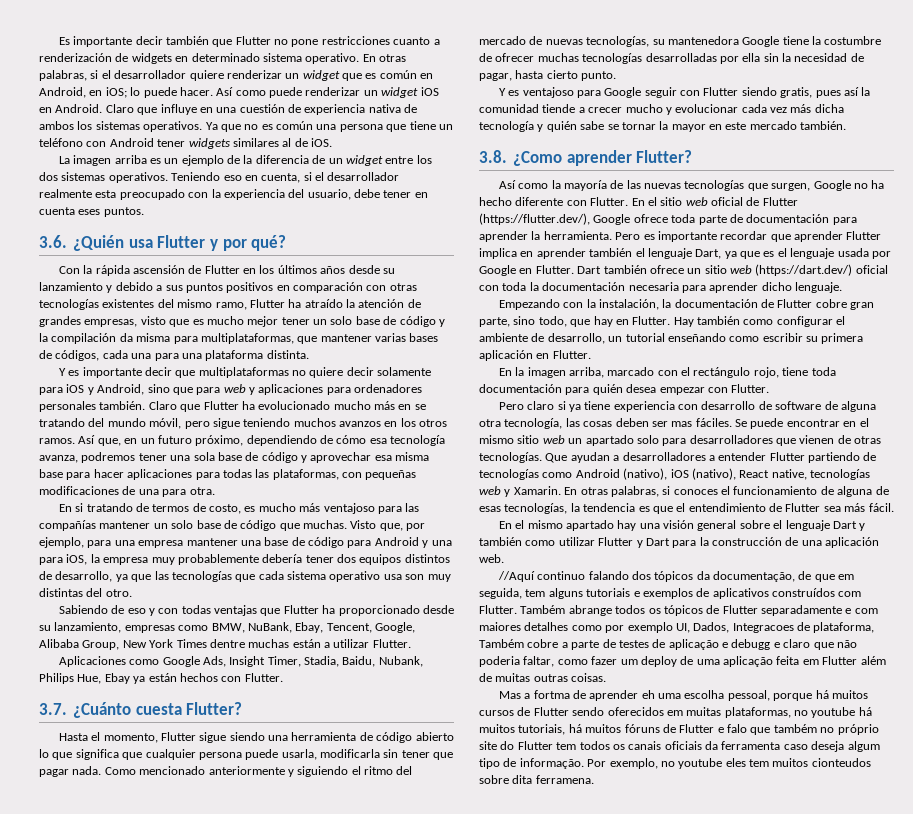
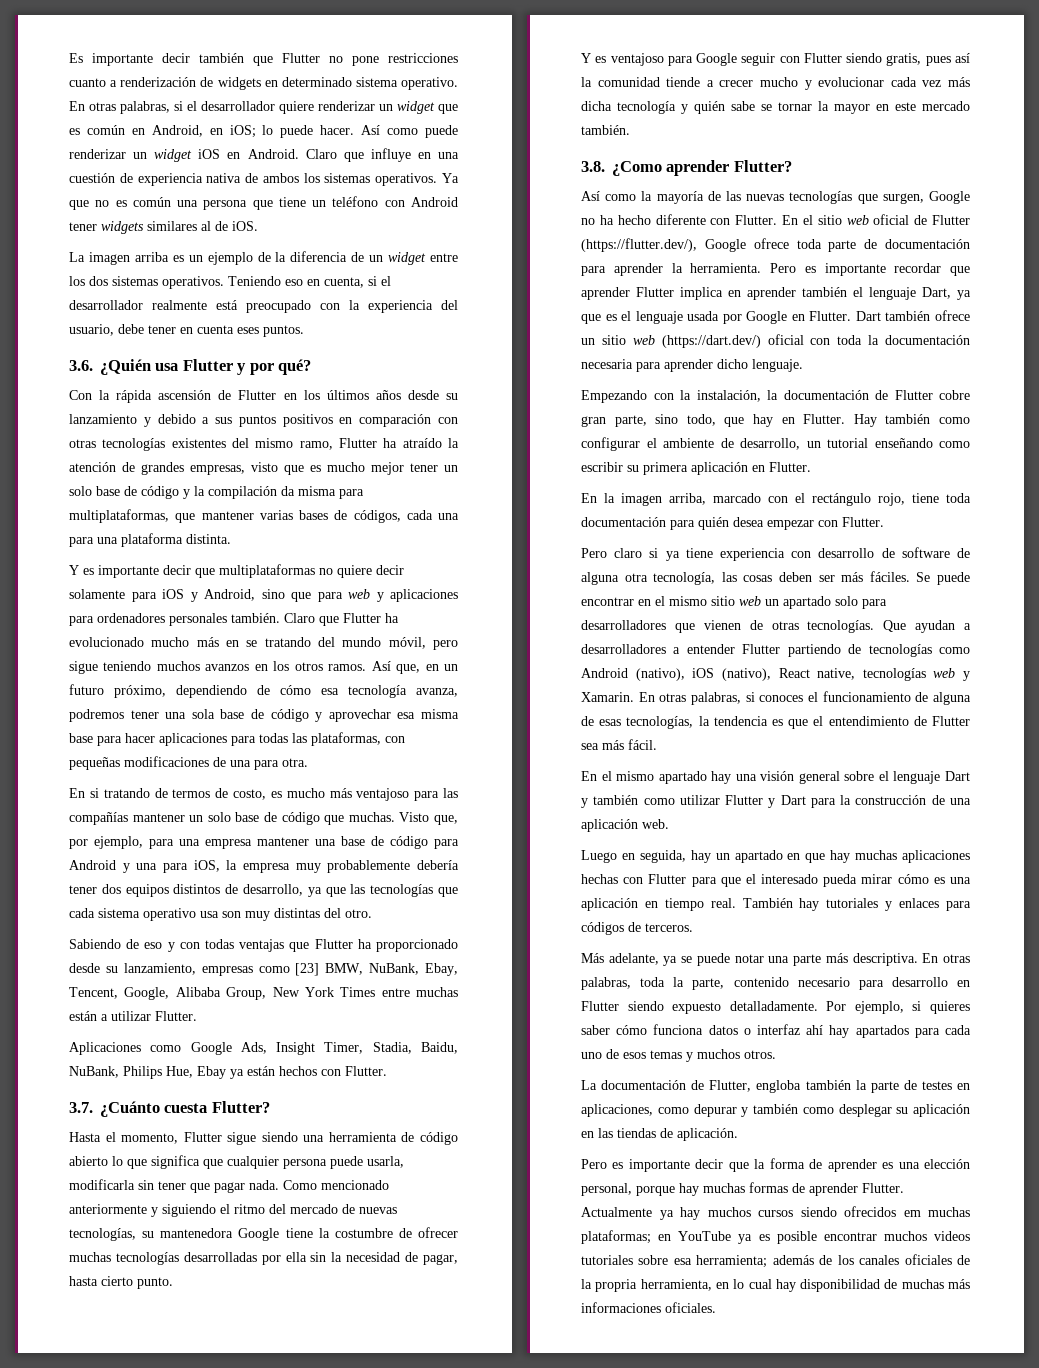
- Teniendo eso en cuenta, si el desarrollador realmente esta preocupado con la experiencia del usuario, debe tener en cuenta eses puntos.
+ Teniendo eso en cuenta, si el desarrollador realmente está preocupado con la experiencia del usuario, debe tener en cuenta eses puntos.
- Sabiendo de eso y con todas ventajas que Flutter ha proporcionado desde su lanzamiento, empresas como BMW, NuBank, Ebay, Tencent, Google, Alibaba Group, New York Times dentre muchas están a utilizar Flutter.
+ Sabiendo de eso y con todas ventajas que Flutter ha proporcionado desde su lanzamiento, empresas como [23] BMW, NuBank, Ebay, Tencent, Google, Alibaba Group, New York Times entre muchas están a utilizar Flutter.
- Aplicaciones como Google Ads, Insight Timer, Stadia, Baidu, Nubank, Philips Hue, Ebay ya están hechos con Flutter.
+ Aplicaciones como Google Ads, Insight Timer, Stadia, Baidu, NuBank, Philips Hue, Ebay ya están hechos con Flutter.
- Pero claro si ya tiene experiencia con desarrollo de software de alguna otra tecnología, las cosas deben ser mas fáciles.
+ Pero claro si ya tiene experiencia con desarrollo de software de alguna otra tecnología, las cosas deben ser más fáciles.
- //Aquí continuo falando dos tópicos da documentação, de que em seguida, tem alguns tutoriais e exemplos de aplicativos construídos com Flutter. Também abrange todos os tópicos de Flutter separadamente e com maiores detalhes como por exemplo UI, Dados, Integracoes de plataforma, Também cobre a parte de testes de aplicação e debugg e claro que não poderia faltar, como fazer um deploy de uma aplicação feita em Flutter além de muitas outras coisas.
- Mas a fortma de aprender eh uma escolha pessoal, porque há muitos cursos de Flutter sendo oferecidos em muitas plataformas, no youtube há muitos tutoriais, há muitos fóruns de Flutter e falo que também no próprio site do Flutter tem todos os canais oficiais da ferramenta caso deseja algum tipo de informação. Por exemplo, no youtube eles tem muitos cionteudos sobre dita ferramena.
+ Luego en seguida, hay un apartado en que hay muchas aplicaciones hechas con Flutter para que el interesado pueda mirar cómo es una aplicación en tiempo real. También hay tutoriales y enlaces para códigos de terceros.
+ Más adelante, ya se puede notar una parte más descriptiva. En otras palabras, toda la parte, contenido necesario para desarrollo en Flutter siendo expuesto detalladamente. Por ejemplo, si quieres saber cómo funciona datos o interfaz ahí hay apartados para cada uno de esos temas y muchos otros.
+ La documentación de Flutter, engloba también la parte de testes en aplicaciones, como depurar y también como desplegar su aplicación en las tiendas de aplicación.
+ Pero es importante decir que la forma de aprender es una elección personal, porque hay muchas formas de aprender Flutter. Actualmente ya hay muchos cursos siendo ofrecidos em muchas plataformas; en YouTube ya es posible encontrar muchos videos tutoriales sobre esa herramienta; además de los canales oficiales de la propria herramienta, en lo cual hay disponibilidad de muchas más informaciones oficiales.

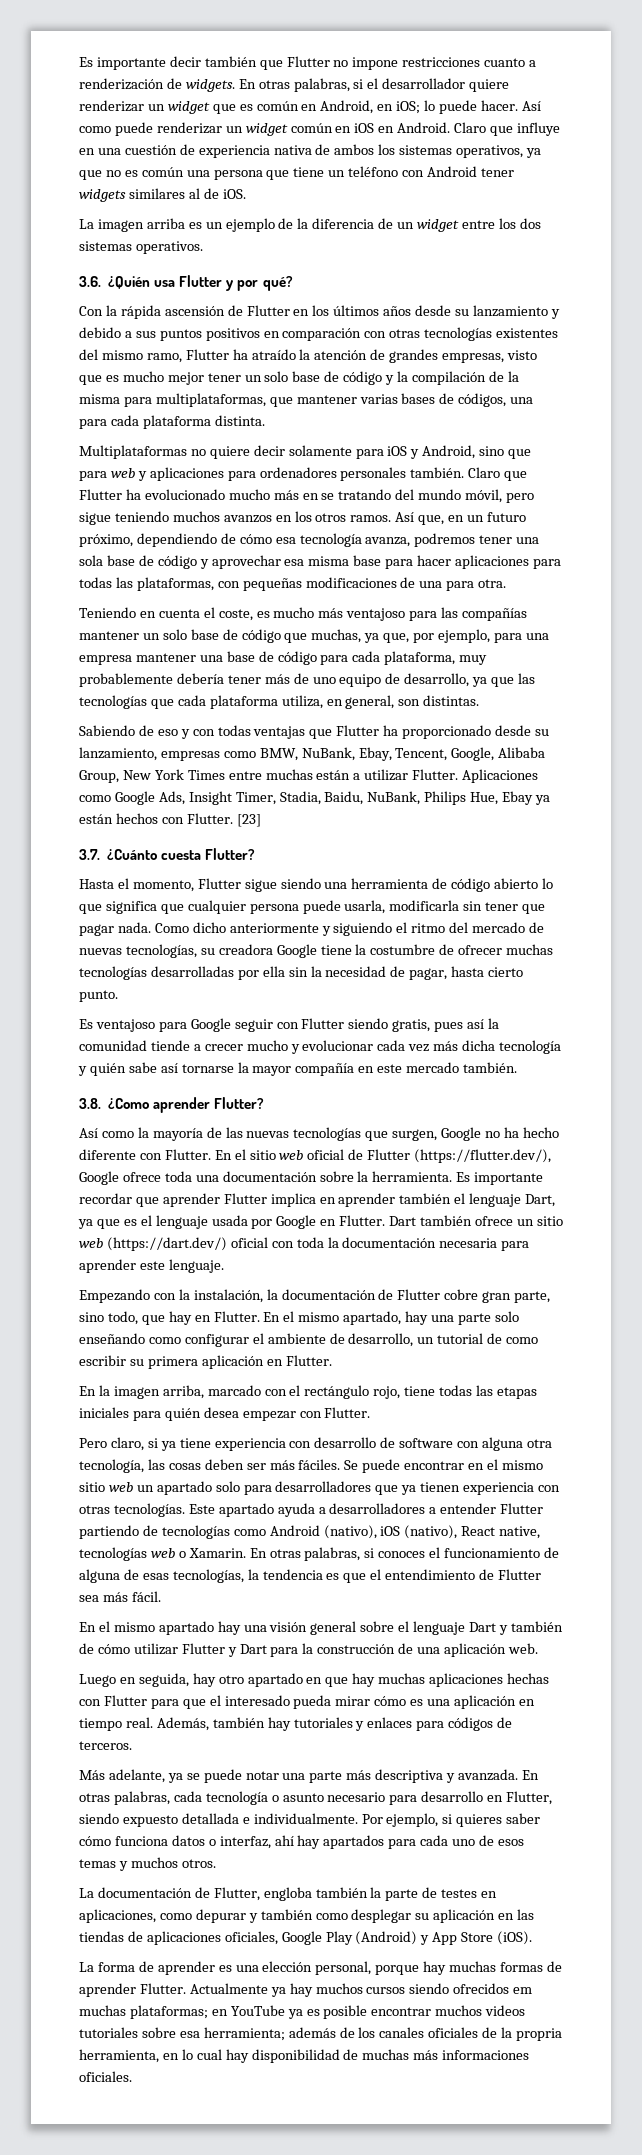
- Es importante decir también que Flutter no pone restricciones cuanto a renderización de widgets en determinado sistema operativo.
+ Es importante decir también que Flutter no impone restricciones cuanto a renderización de widgets.
- Así como puede renderizar un widget iOS en Android.
+ Así como puede renderizar un widget común en iOS en Android.
- Claro que influye en una cuestión de experiencia nativa de ambos los sistemas operativos. Ya que no es común una persona que tiene un teléfono con Android tener widgets similares al de iOS.
+ Claro que influye en una cuestión de experiencia nativa de ambos los sistemas operativos, ya que no es común una persona que tiene un teléfono con Android tener widgets similares al de iOS.
- Teniendo eso en cuenta, si el desarrollador realmente está preocupado con la experiencia del usuario, debe tener en cuenta eses puntos.
- Con la rápida ascensión de Flutter en los últimos años desde su lanzamiento y debido a sus puntos positivos en comparación con otras tecnologías existentes del mismo ramo, Flutter ha atraído la atención de grandes empresas, visto que es mucho mejor tener un solo base de código y la compilación da misma para multiplataformas, que mantener varias bases de códigos, cada una para una plataforma distinta.
+ Con la rápida ascensión de Flutter en los últimos años desde su lanzamiento y debido a sus puntos positivos en comparación con otras tecnologías existentes del mismo ramo, Flutter ha atraído la atención de grandes empresas, visto que es mucho mejor tener un solo base de código y la compilación de la misma para multiplataformas, que mantener varias bases de códigos, una para cada plataforma distinta.
- Y es importante decir que multiplataformas no quiere decir solamente para iOS y Android, sino que para web y aplicaciones para ordenadores personales también.
+ Multiplataformas no quiere decir solamente para iOS y Android, sino que para web y aplicaciones para ordenadores personales también.
- En si tratando de termos de costo, es mucho más ventajoso para las compañías mantener un solo base de código que muchas. Visto que, por ejemplo, para una empresa mantener una base de código para Android y una para iOS, la empresa muy probablemente debería tener dos equipos distintos de desarrollo, ya que las tecnologías que cada sistema operativo usa son muy distintas del otro.
+ Teniendo en cuenta el coste, es mucho más ventajoso para las compañías mantener un solo base de código que muchas, ya que, por ejemplo, para una empresa mantener una base de código para cada plataforma, muy probablemente debería tener más de uno equipo de desarrollo, ya que las tecnologías que cada plataforma utiliza, en general, son distintas.
- Sabiendo de eso y con todas ventajas que Flutter ha proporcionado desde su lanzamiento, empresas como [23] BMW, NuBank, Ebay, Tencent, Google, Alibaba Group, New York Times entre muchas están a utilizar Flutter.
- Aplicaciones como Google Ads, Insight Timer, Stadia, Baidu, NuBank, Philips Hue, Ebay ya están hechos con Flutter.
+ Sabiendo de eso y con todas ventajas que Flutter ha proporcionado desde su lanzamiento, empresas como BMW, NuBank, Ebay, Tencent, Google, Alibaba Group, New York Times entre muchas están a utilizar Flutter. Aplicaciones como Google Ads, Insight Timer, Stadia, Baidu, NuBank, Philips Hue, Ebay ya están hechos con Flutter. [23]
- Como mencionado anteriormente y siguiendo el ritmo del mercado de nuevas tecnologías, su mantenedora Google tiene la costumbre de ofrecer muchas tecnologías desarrolladas por ella sin la necesidad de pagar, hasta cierto punto.
+ Como dicho anteriormente y siguiendo el ritmo del mercado de nuevas tecnologías, su creadora Google tiene la costumbre de ofrecer muchas tecnologías desarrolladas por ella sin la necesidad de pagar, hasta cierto punto.
- Y es ventajoso para Google seguir con Flutter siendo gratis, pues así la comunidad tiende a crecer mucho y evolucionar cada vez más dicha tecnología y quién sabe se tornar la mayor en este mercado también.
+ Es ventajoso para Google seguir con Flutter siendo gratis, pues así la comunidad tiende a crecer mucho y evolucionar cada vez más dicha tecnología y quién sabe así tornarse la mayor compañía en este mercado también.
- En el sitio web oficial de Flutter (https://flutter.dev/), Google ofrece toda parte de documentación para aprender la herramienta. Pero es importante recordar que aprender Flutter implica en aprender también el lenguaje Dart, ya que es el lenguaje usada por Google en Flutter.
+ En el sitio web oficial de Flutter (https://flutter.dev/), Google ofrece toda una documentación sobre la herramienta. Es importante recordar que aprender Flutter implica en aprender también el lenguaje Dart, ya que es el lenguaje usada por Google en Flutter.
- Dart también ofrece un sitio web (https://dart.dev/) oficial con toda la documentación necesaria para aprender dicho lenguaje.
+ Dart también ofrece un sitio web (https://dart.dev/) oficial con toda la documentación necesaria para aprender este lenguaje.
- Hay también como configurar el ambiente de desarrollo, un tutorial enseñando como escribir su primera aplicación en Flutter.
+ En el mismo apartado, hay una parte solo enseñando como configurar el ambiente de desarrollo, un tutorial de como escribir su primera aplicación en Flutter.
- En la imagen arriba, marcado con el rectángulo rojo, tiene toda documentación para quién desea empezar con Flutter.
+ En la imagen arriba, marcado con el rectángulo rojo, tiene todas las etapas iniciales para quién desea empezar con Flutter.
- Pero claro si ya tiene experiencia con desarrollo de software de alguna otra tecnología, las cosas deben ser más fáciles.
+ Pero claro, si ya tiene experiencia con desarrollo de software con alguna otra tecnología, las cosas deben ser más fáciles.
- Se puede encontrar en el mismo sitio web un apartado solo para desarrolladores que vienen de otras tecnologías. Que ayudan a desarrolladores a entender Flutter partiendo de tecnologías como Android (nativo), iOS (nativo), React native, tecnologías web y Xamarin.
+ Se puede encontrar en el mismo sitio web un apartado solo para desarrolladores que ya tienen experiencia con otras tecnologías. Este apartado ayuda a desarrolladores a entender Flutter partiendo de tecnologías como Android (nativo), iOS (nativo), React native, tecnologías web o Xamarin.
- En el mismo apartado hay una visión general sobre el lenguaje Dart y también como utilizar Flutter y Dart para la construcción de una aplicación web.
+ En el mismo apartado hay una visión general sobre el lenguaje Dart y también de cómo utilizar Flutter y Dart para la construcción de una aplicación web.
- Luego en seguida, hay un apartado en que hay muchas aplicaciones hechas con Flutter para que el interesado pueda mirar cómo es una aplicación en tiempo real.
+ Luego en seguida, hay otro apartado en que hay muchas aplicaciones hechas con Flutter para que el interesado pueda mirar cómo es una aplicación en tiempo real.
- También hay tutoriales y enlaces para códigos de terceros.
+ Además, también hay tutoriales y enlaces para códigos de terceros.
- Más adelante, ya se puede notar una parte más descriptiva. En otras palabras, toda la parte, contenido necesario para desarrollo en Flutter siendo expuesto detalladamente.
+ Más adelante, ya se puede notar una parte más descriptiva y avanzada. En otras palabras, cada tecnología o asunto necesario para desarrollo en Flutter, siendo expuesto detallada e individualmente.
- Por ejemplo, si quieres saber cómo funciona datos o interfaz ahí hay apartados para cada uno de esos temas y muchos otros.
+ Por ejemplo, si quieres saber cómo funciona datos o interfaz, ahí hay apartados para cada uno de esos temas y muchos otros.
- La documentación de Flutter, engloba también la parte de testes en aplicaciones, como depurar y también como desplegar su aplicación en las tiendas de aplicación.
- Pero es importante decir que la forma de aprender es una elección personal, porque hay muchas formas de aprender Flutter.
+ La documentación de Flutter, engloba también la parte de testes en aplicaciones, como depurar y también como desplegar su aplicación en las tiendas de aplicaciones oficiales, Google Play (Android) y App Store (iOS).
+ La forma de aprender es una elección personal, porque hay muchas formas de aprender Flutter.

